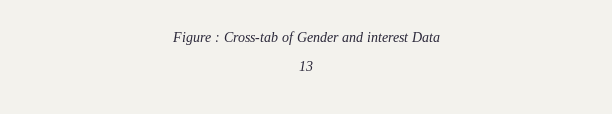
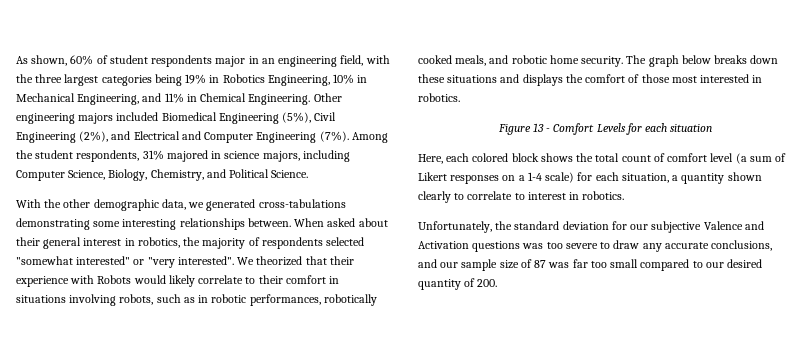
- Figure : Cross-tab of Gender and interest Data
- 13
+ As shown, 60% of student respondents major in an engineering field, with the three largest categories being 19% in Robotics Engineering, 10% in Mechanical Engineering, and 11% in Chemical Engineering. Other engineering majors included Biomedical Engineering (5%), Civil Engineering (2%), and Electrical and Computer Engineering (7%). Among the student respondents, 31% majored in science majors, including Computer Science, Biology, Chemistry, and Political Science.
+ With the other demographic data, we generated cross-tabulations demonstrating some interesting relationships between. When asked about their general interest in robotics, the majority of respondents selected "somewhat interested" or "very interested". We theorized that their experience with Robots would likely correlate to their comfort in situations involving robots, such as in robotic performances, robotically cooked meals, and robotic home security. The graph below breaks down these situations and displays the comfort of those most interested in robotics.
+ Figure 13 - Comfort Levels for each situation
+ Here, each colored block shows the total count of comfort level (a sum of Likert responses on a 1-4 scale) for each situation, a quantity shown clearly to correlate to interest in robotics.
+ Unfortunately, the standard deviation for our subjective Valence and Activation questions was too severe to draw any accurate conclusions, and our sample size of 87 was far too small compared to our desired quantity of 200.

